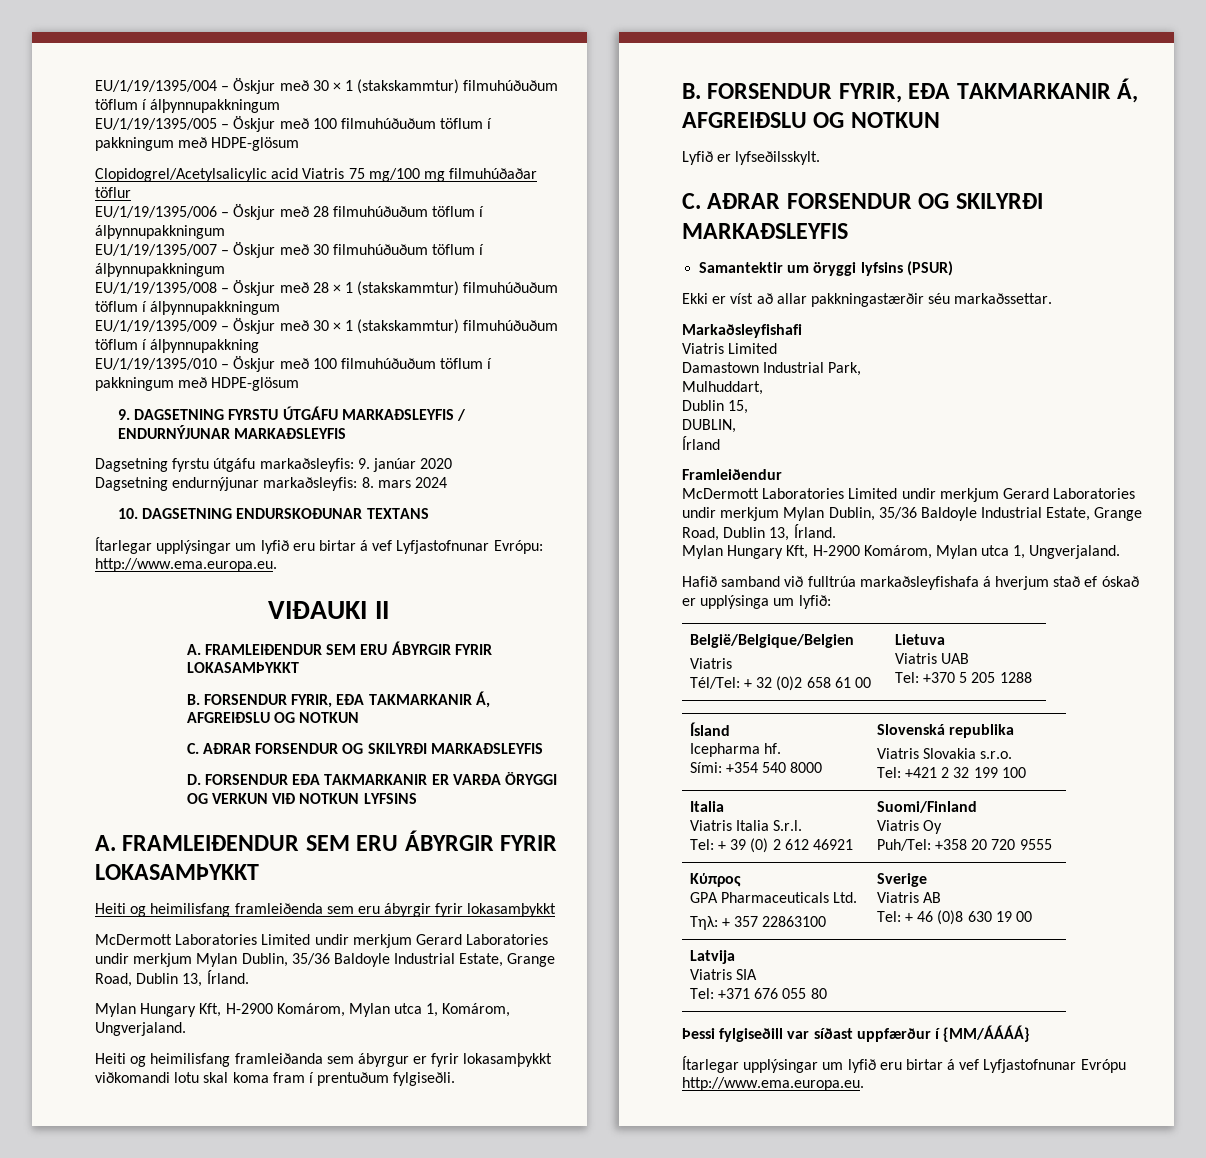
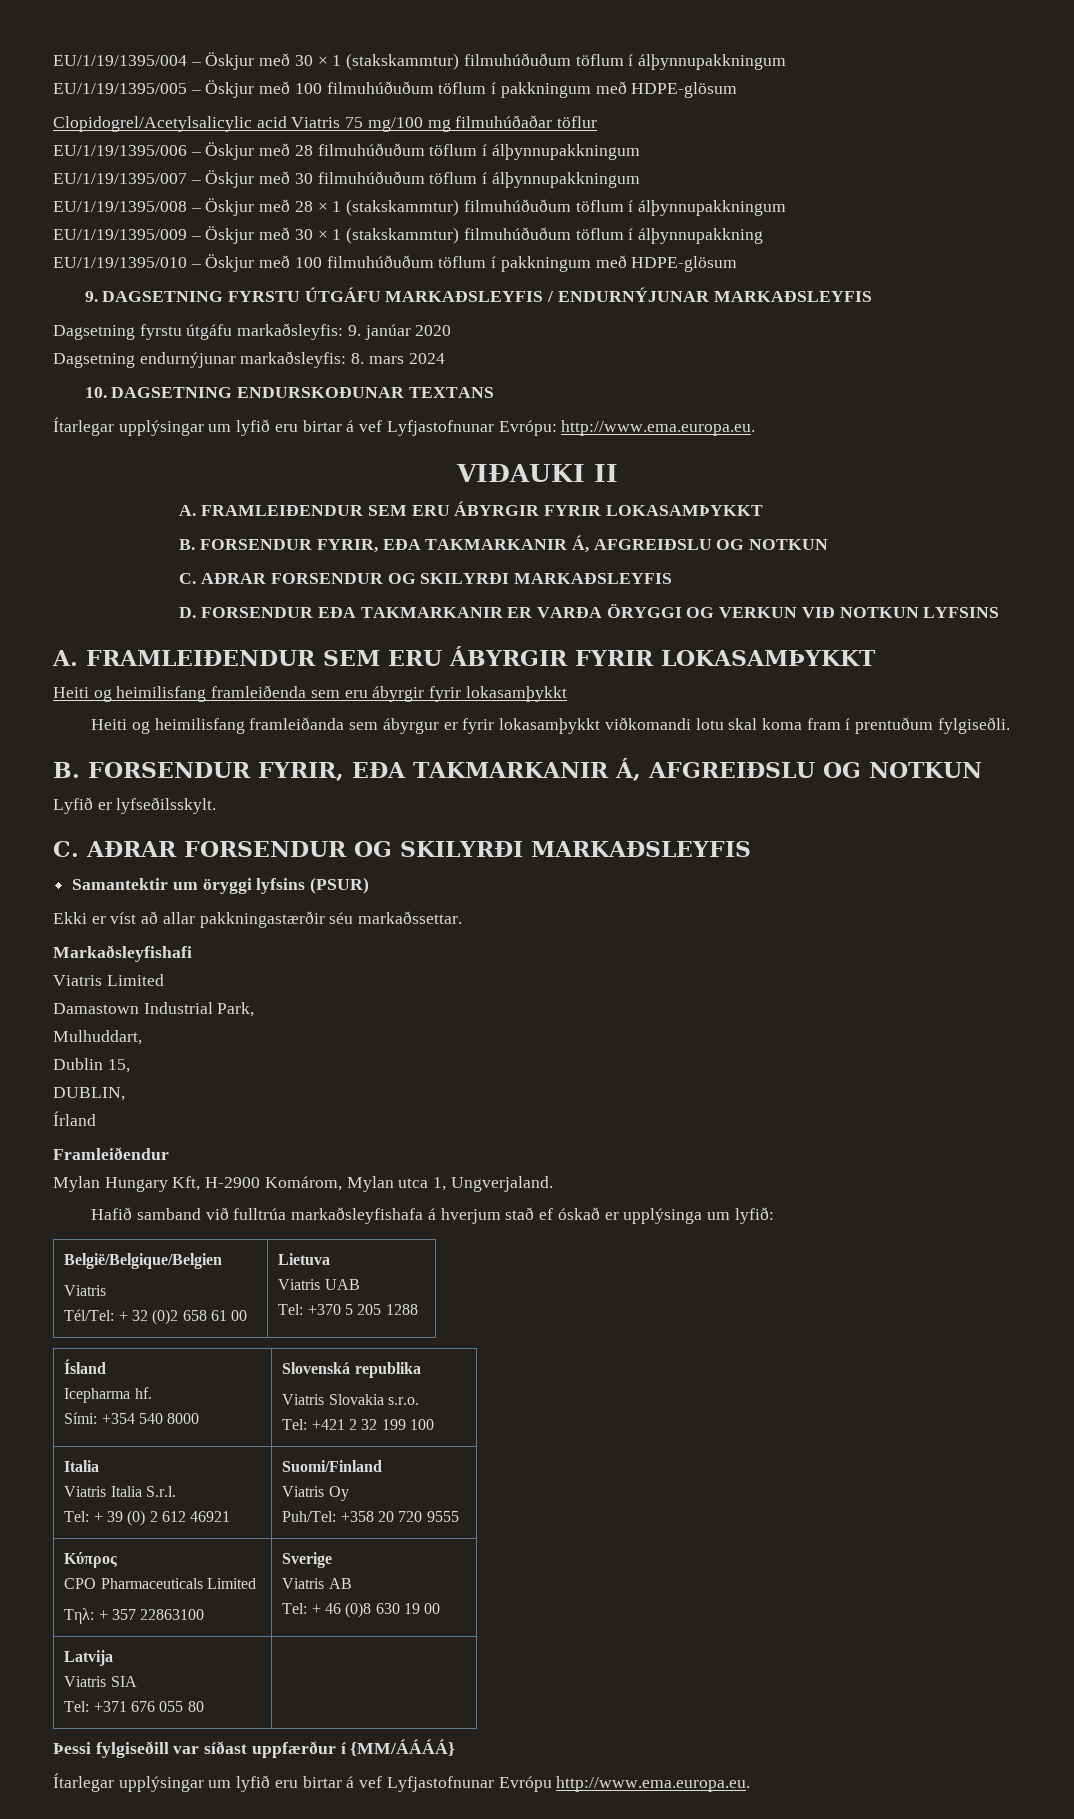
  Heiti og heimilisfang framleiðenda sem eru ábyrgir fyrir lokasamþykkt
- McDermott Laboratories Limited undir merkjum Gerard Laboratories undir merkjum Mylan Dublin, 35/36 Baldoyle Industrial Estate, Grange Road, Dublin 13, Írland.
- Mylan Hungary Kft, H-2900 Komárom, Mylan utca 1, Komárom, Ungverjaland.
  Framleiðendur
- McDermott Laboratories Limited undir merkjum Gerard Laboratories undir merkjum Mylan Dublin, 35/36 Baldoyle Industrial Estate, Grange Road, Dublin 13, Írland.
  Κύπρος
- GPA Pharmaceuticals Ltd.
+ CPO Pharmaceuticals Limited

